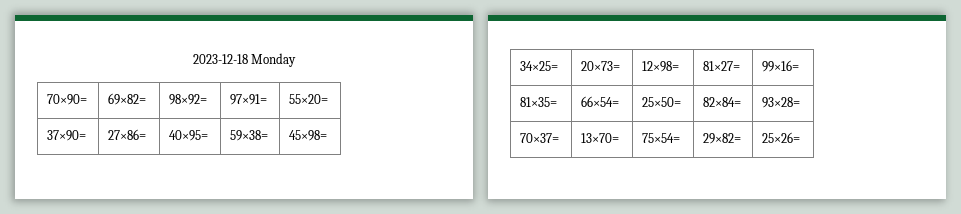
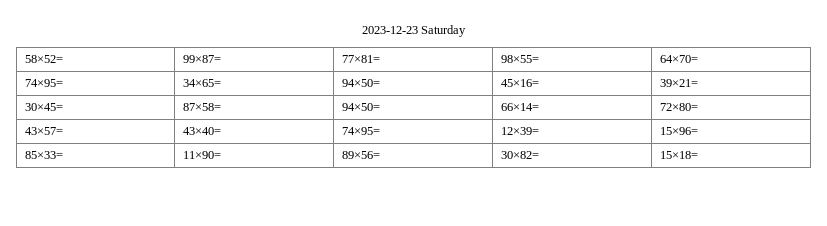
- 2023-12-18 Monday
- 70×90= | 69×82= | 98×92= | 97×91= | 55×20=
- 37×90= | 27×86= | 40×95= | 59×38= | 45×98=
- 34×25= | 20×73= | 12×98= | 81×27= | 99×16=
- 81×35= | 66×54= | 25×50= | 82×84= | 93×28=
- 70×37= | 13×70= | 75×54= | 29×82= | 25×26=
+ 2023-12-23 Saturday
+ 58×52= | 99×87= | 77×81= | 98×55= | 64×70=
+ 74×95= | 34×65= | 94×50= | 45×16= | 39×21=
+ 30×45= | 87×58= | 94×50= | 66×14= | 72×80=
+ 43×57= | 43×40= | 74×95= | 12×39= | 15×96=
+ 85×33= | 11×90= | 89×56= | 30×82= | 15×18=

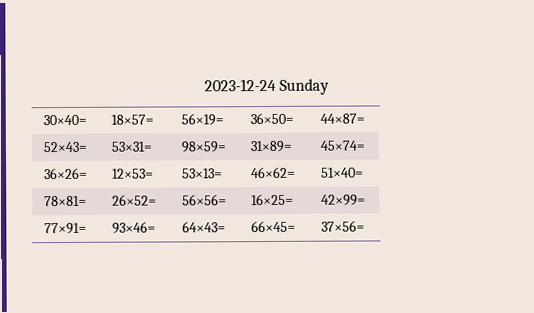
- 2023-12-23 Saturday
- 58×52= | 99×87= | 77×81= | 98×55= | 64×70=
- 74×95= | 34×65= | 94×50= | 45×16= | 39×21=
- 30×45= | 87×58= | 94×50= | 66×14= | 72×80=
- 43×57= | 43×40= | 74×95= | 12×39= | 15×96=
- 85×33= | 11×90= | 89×56= | 30×82= | 15×18=
+ 2023-12-24 Sunday
+ 30×40= | 18×57= | 56×19= | 36×50= | 44×87=
+ 52×43= | 53×31= | 98×59= | 31×89= | 45×74=
+ 36×26= | 12×53= | 53×13= | 46×62= | 51×40=
+ 78×81= | 26×52= | 56×56= | 16×25= | 42×99=
+ 77×91= | 93×46= | 64×43= | 66×45= | 37×56=

